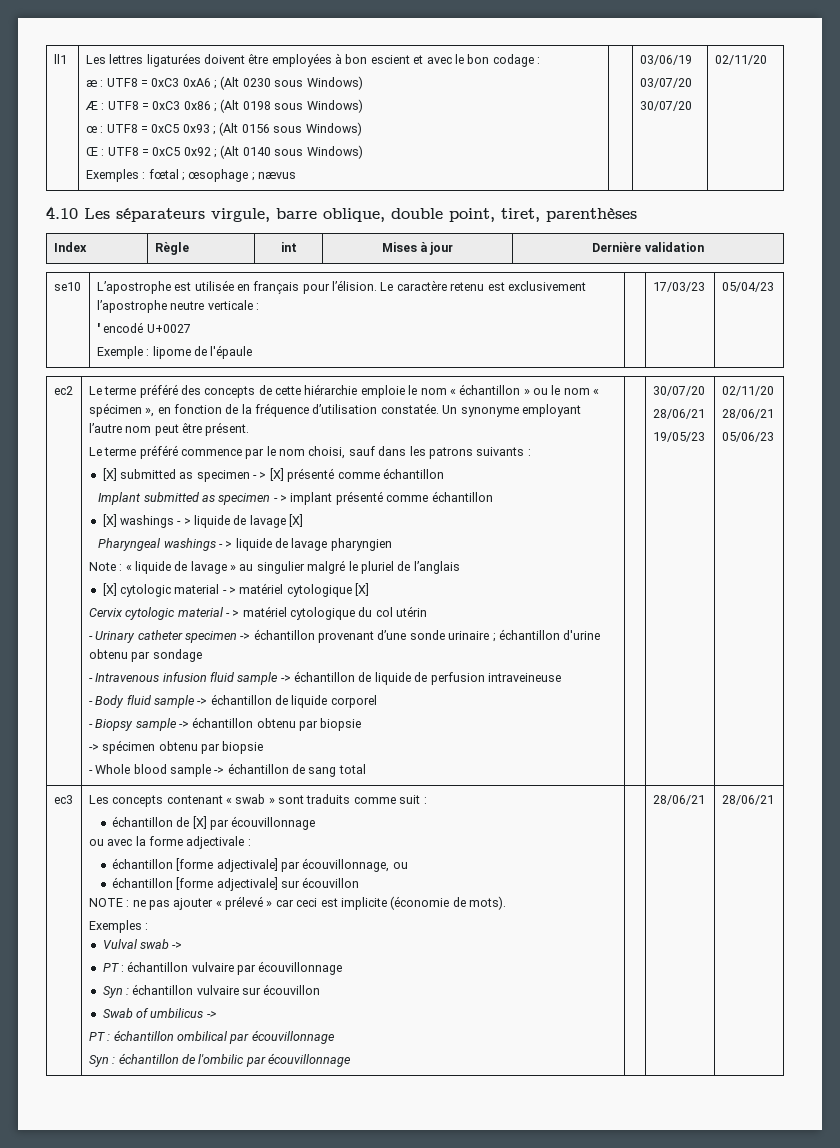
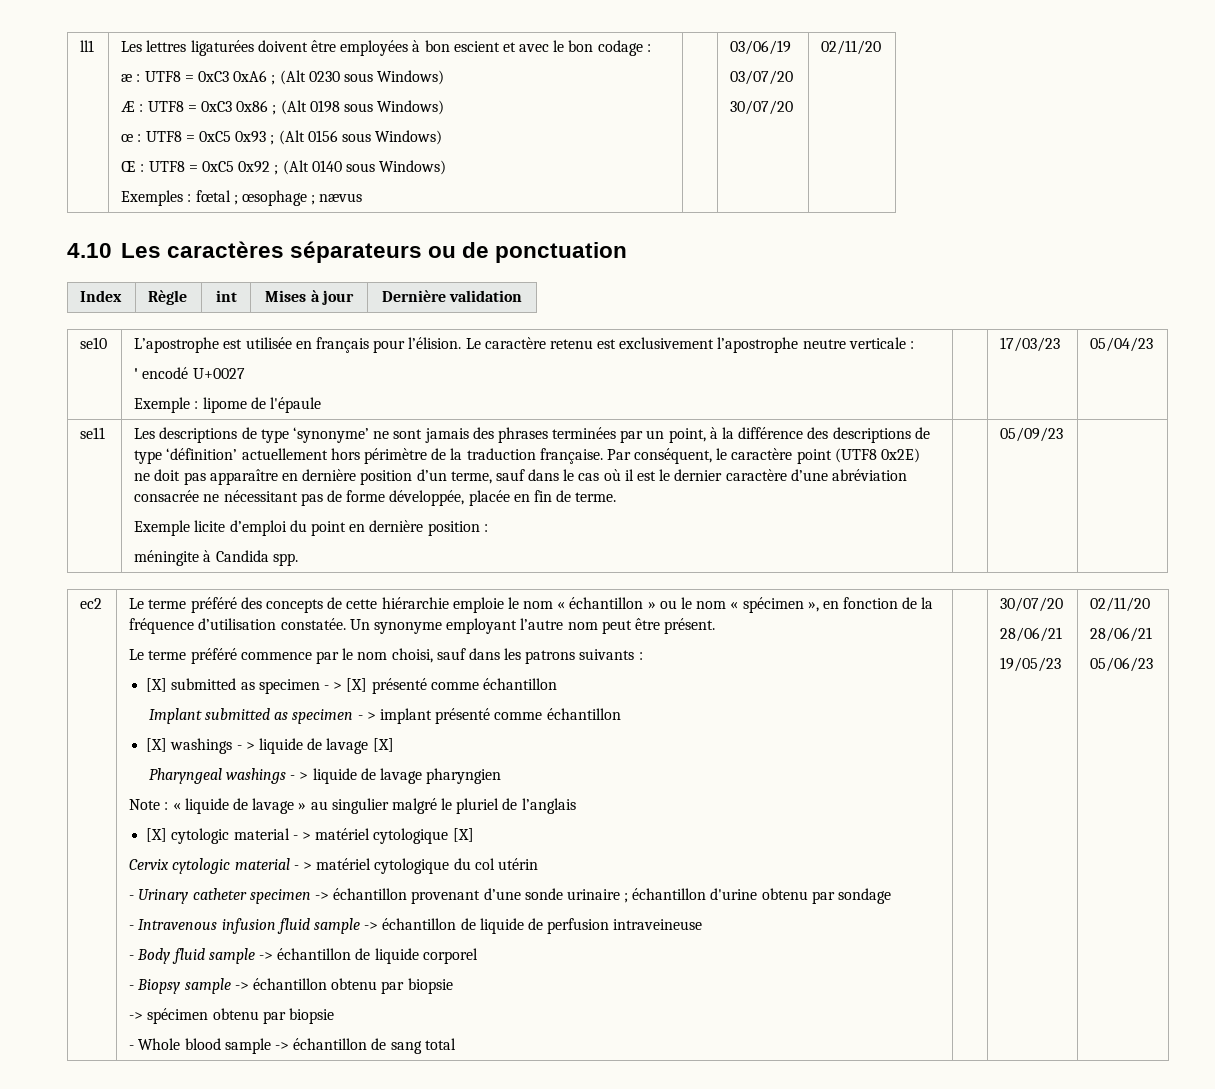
- 4.10 Les séparateurs virgule, barre oblique, double point, tiret, parenthèses
+ 4.10 Les caractères séparateurs ou de ponctuation
+ se11 | Les descriptions de type ‘synonyme’ ne sont jamais des phrases terminées par un point, à la différence des descriptions de type ‘définition’ actuellement hors périmètre de la traduction française. Par conséquent, le caractère point (UTF8 0x2E) ne doit pas apparaître en dernière position d’un terme, sauf dans le cas où il est le dernier caractère d’une abréviation consacrée ne nécessitant pas de forme développée, placée en fin de terme.
+ Exemple licite d’emploi du point en dernière position :
+ méningite à Candida spp. | | 05/09/23
- ec3 | Les concepts contenant « swab » sont traduits comme suit :
- échantillon de [X] par écouvillonnage
- ou avec la forme adjectivale :
- échantillon [forme adjectivale] par écouvillonnage, ou
- échantillon [forme adjectivale] sur écouvillon
- NOTE : ne pas ajouter « prélevé » car ceci est implicite (économie de mots).
- Exemples :
- Vulval swab ->
- PT : échantillon vulvaire par écouvillonnage
- Syn : échantillon vulvaire sur écouvillon
- Swab of umbilicus ->
- PT : échantillon ombilical par écouvillonnage
- Syn : échantillon de l'ombilic par écouvillonnage | | 28/06/21 | 28/06/21

